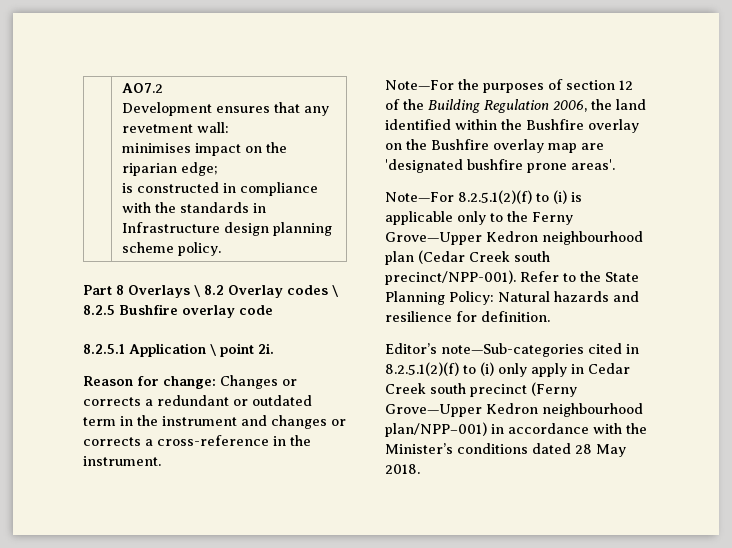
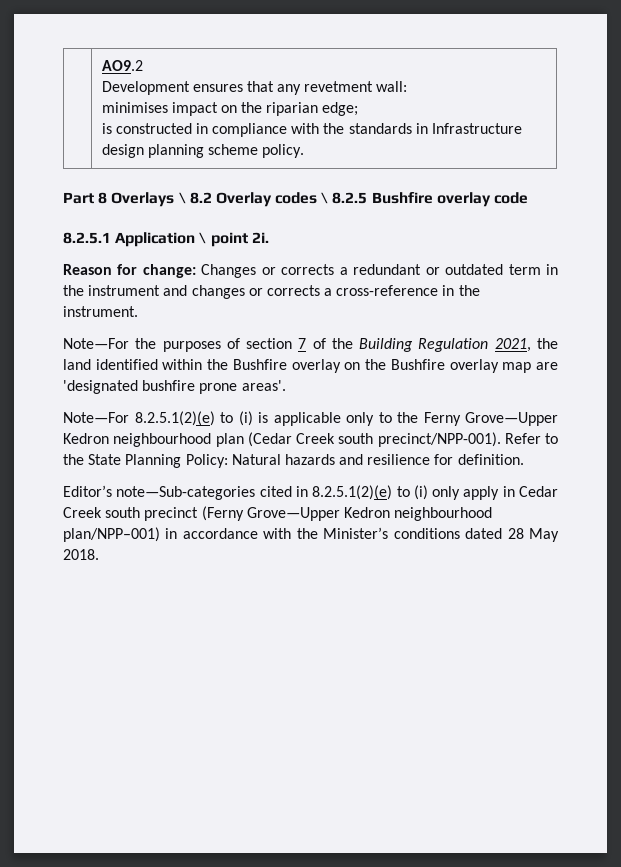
- | AO7.2
+ | AO9.2
- Note—For the purposes of section 12 of the Building Regulation 2006, the land identified within the Bushfire overlay on the Bushfire overlay map are 'designated bushfire prone areas'.
+ Note—For the purposes of section 7 of the Building Regulation 2021, the land identified within the Bushfire overlay on the Bushfire overlay map are 'designated bushfire prone areas'.
- Note—For 8.2.5.1(2)(f) to (i) is applicable only to the Ferny Grove—Upper Kedron neighbourhood plan (Cedar Creek south precinct/NPP-001).
+ Note—For 8.2.5.1(2)(e) to (i) is applicable only to the Ferny Grove—Upper Kedron neighbourhood plan (Cedar Creek south precinct/NPP-001).
- Editor’s note—Sub-categories cited in 8.2.5.1(2)(f) to (i) only apply in Cedar Creek south precinct (Ferny Grove—Upper Kedron neighbourhood plan/NPP–001) in accordance with the Minister’s conditions dated 28 May 2018.
+ Editor’s note—Sub-categories cited in 8.2.5.1(2)(e) to (i) only apply in Cedar Creek south precinct (Ferny Grove—Upper Kedron neighbourhood plan/NPP–001) in accordance with the Minister’s conditions dated 28 May 2018.

